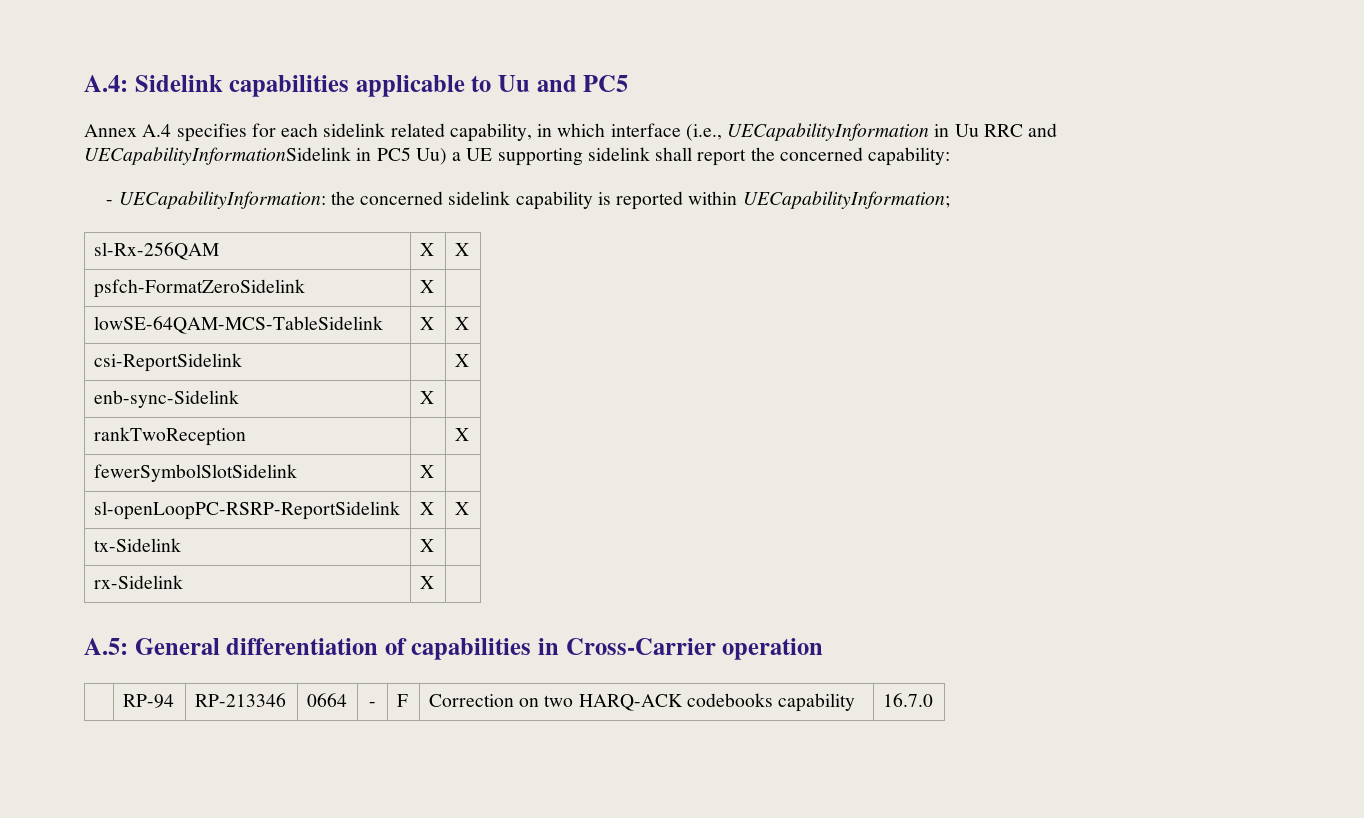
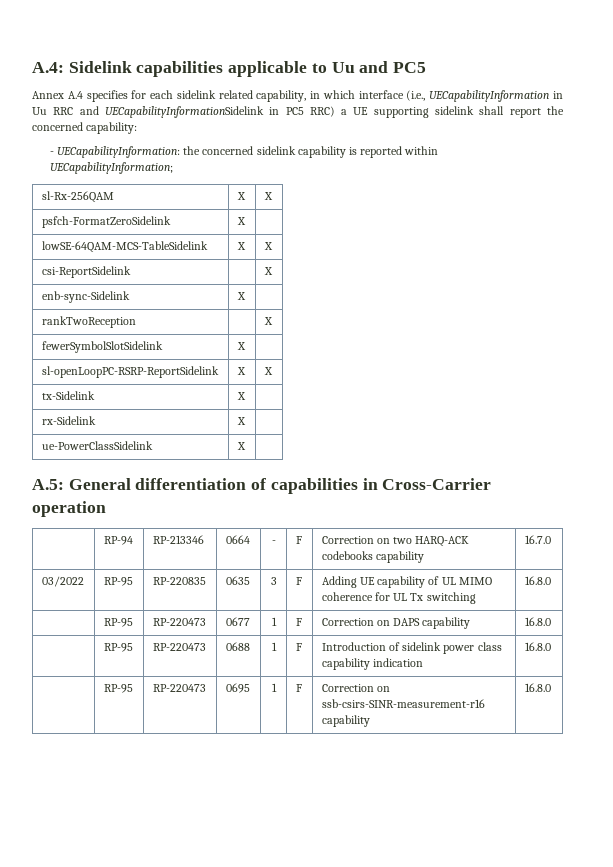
- Annex A.4 specifies for each sidelink related capability, in which interface (i.e., UECapabilityInformation in Uu RRC and UECapabilityInformationSidelink in PC5 Uu) a UE supporting sidelink shall report the concerned capability:
+ Annex A.4 specifies for each sidelink related capability, in which interface (i.e., UECapabilityInformation in Uu RRC and UECapabilityInformationSidelink in PC5 RRC) a UE supporting sidelink shall report the concerned capability:
+ ue-PowerClassSidelink | X |
+ 03/2022 | RP-95 | RP-220835 | 0635 | 3 | F | Adding UE capability of UL MIMO coherence for UL Tx switching | 16.8.0
+ | RP-95 | RP-220473 | 0677 | 1 | F | Correction on DAPS capability | 16.8.0
+ | RP-95 | RP-220473 | 0688 | 1 | F | Introduction of sidelink power class capability indication | 16.8.0
+ | RP-95 | RP-220473 | 0695 | 1 | F | Correction on ssb-csirs-SINR-measurement-r16 capability | 16.8.0

